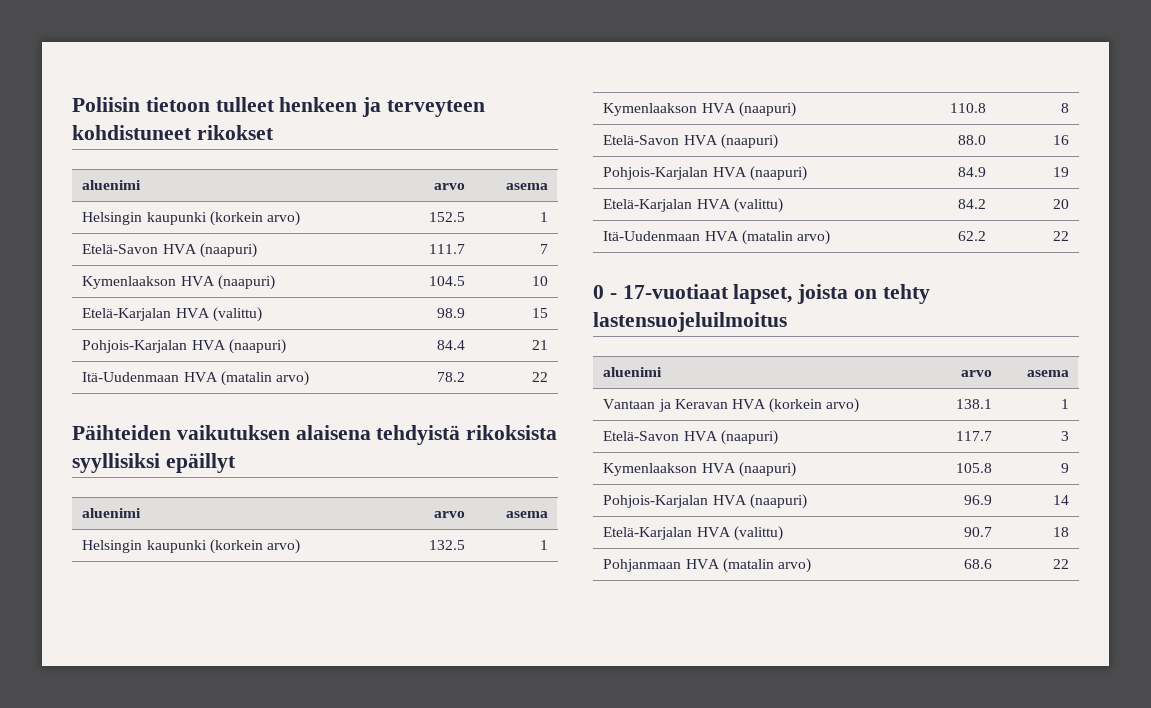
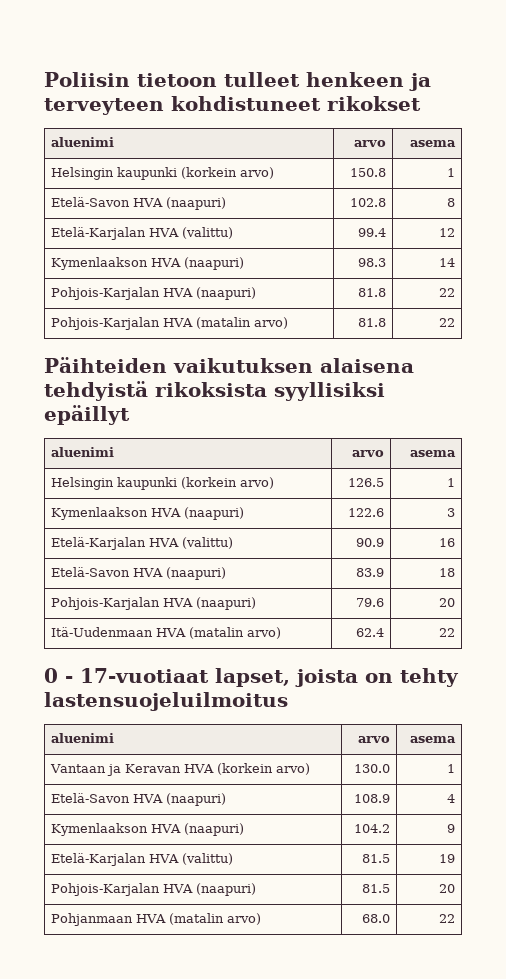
- Helsingin kaupunki (korkein arvo) | 152.5 | 1
- Etelä-Savon HVA (naapuri) | 111.7 | 7
- Kymenlaakson HVA (naapuri) | 104.5 | 10
- Etelä-Karjalan HVA (valittu) | 98.9 | 15
- Pohjois-Karjalan HVA (naapuri) | 84.4 | 21
- Itä-Uudenmaan HVA (matalin arvo) | 78.2 | 22
+ Helsingin kaupunki (korkein arvo) | 150.8 | 1
+ Etelä-Savon HVA (naapuri) | 102.8 | 8
+ Etelä-Karjalan HVA (valittu) | 99.4 | 12
+ Kymenlaakson HVA (naapuri) | 98.3 | 14
+ Pohjois-Karjalan HVA (naapuri) | 81.8 | 22
+ Pohjois-Karjalan HVA (matalin arvo) | 81.8 | 22
- Helsingin kaupunki (korkein arvo) | 132.5 | 1
+ Helsingin kaupunki (korkein arvo) | 126.5 | 1
- Kymenlaakson HVA (naapuri) | 110.8 | 8
- Etelä-Savon HVA (naapuri) | 88.0 | 16
- Pohjois-Karjalan HVA (naapuri) | 84.9 | 19
- Etelä-Karjalan HVA (valittu) | 84.2 | 20
+ Kymenlaakson HVA (naapuri) | 122.6 | 3
+ Etelä-Karjalan HVA (valittu) | 90.9 | 16
+ Etelä-Savon HVA (naapuri) | 83.9 | 18
+ Pohjois-Karjalan HVA (naapuri) | 79.6 | 20
- Itä-Uudenmaan HVA (matalin arvo) | 62.2 | 22
+ Itä-Uudenmaan HVA (matalin arvo) | 62.4 | 22
- Vantaan ja Keravan HVA (korkein arvo) | 138.1 | 1
- Etelä-Savon HVA (naapuri) | 117.7 | 3
- Kymenlaakson HVA (naapuri) | 105.8 | 9
+ Vantaan ja Keravan HVA (korkein arvo) | 130.0 | 1
+ Etelä-Savon HVA (naapuri) | 108.9 | 4
+ Kymenlaakson HVA (naapuri) | 104.2 | 9
- Pohjois-Karjalan HVA (naapuri) | 96.9 | 14
- Etelä-Karjalan HVA (valittu) | 90.7 | 18
+ Etelä-Karjalan HVA (valittu) | 81.5 | 19
+ Pohjois-Karjalan HVA (naapuri) | 81.5 | 20
- Pohjanmaan HVA (matalin arvo) | 68.6 | 22
+ Pohjanmaan HVA (matalin arvo) | 68.0 | 22

